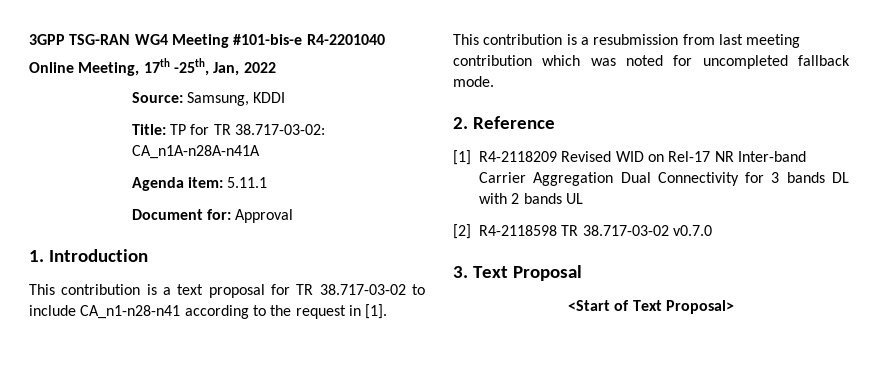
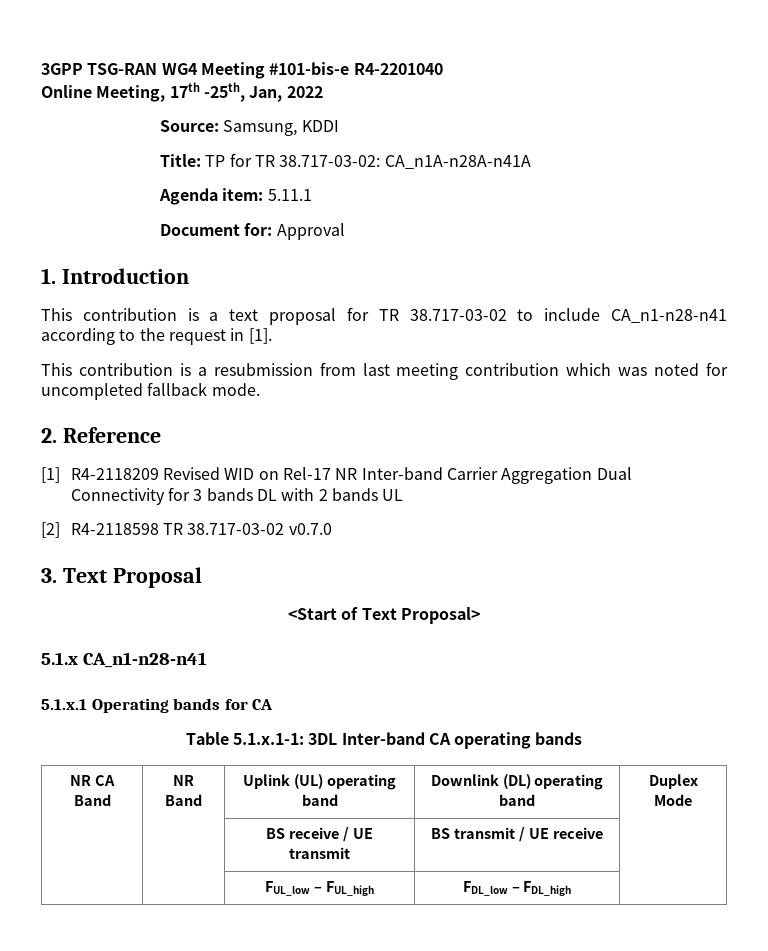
+ 5.1.x CA_n1-n28-n41
+ 5.1.x.1 Operating bands for CA
+ Table 5.1.x.1-1: 3DL Inter-band CA operating bands
+ NR CA Band | NR Band | Uplink (UL) operating band | Downlink (DL) operating band | Duplex Mode
+ | | BS receive / UE transmit | BS transmit / UE receive |
+ | | FUL_low – FUL_high | FDL_low – FDL_high |

